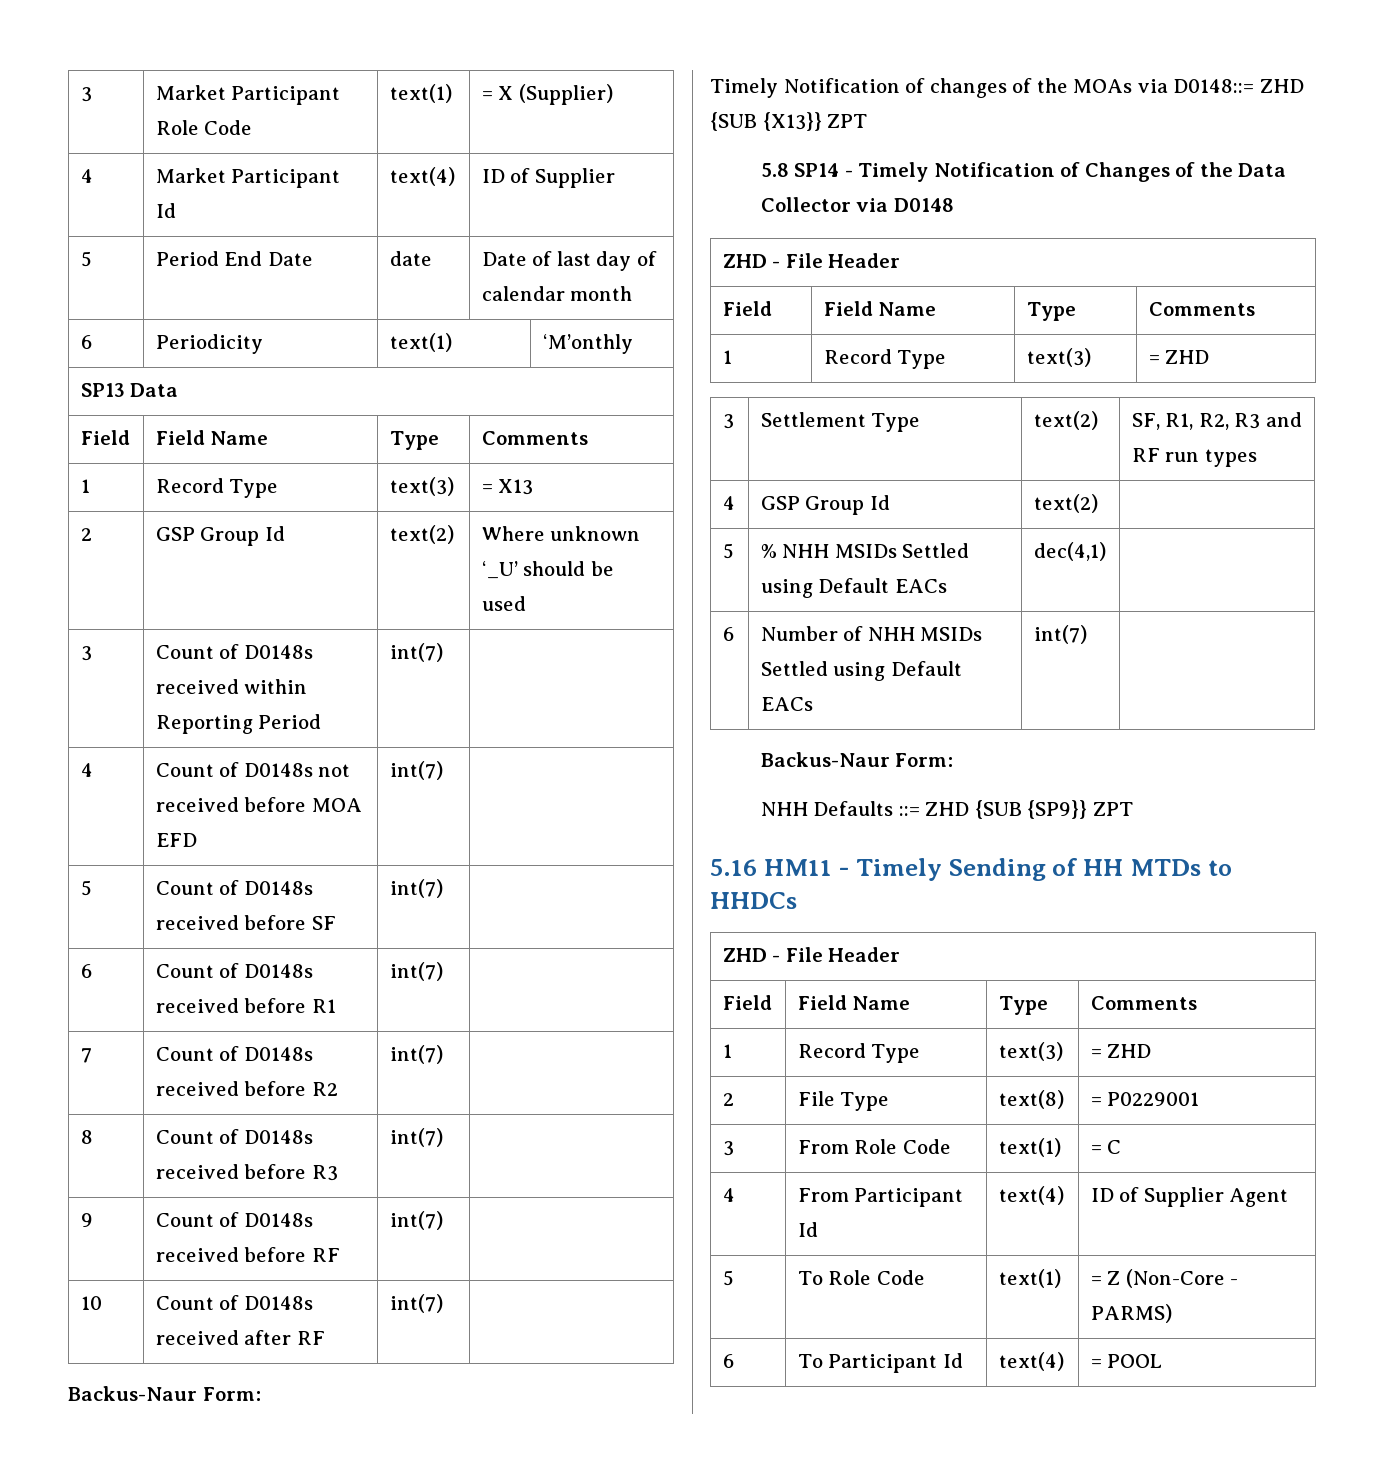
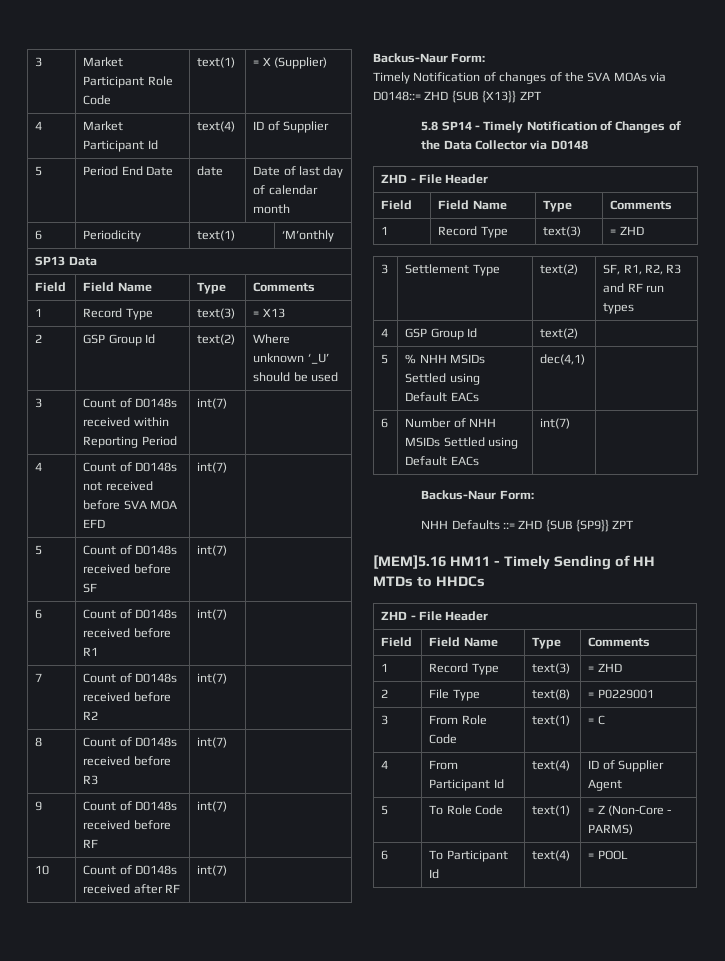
- 4 | Count of D0148s not received before MOA EFD | int(7) |
+ 4 | Count of D0148s not received before SVA MOA EFD | int(7) |
- Timely Notification of changes of the MOAs via D0148::= ZHD {SUB {X13}} ZPT
+ Timely Notification of changes of the SVA MOAs via D0148::= ZHD {SUB {X13}} ZPT
- 5.16 HM11 - Timely Sending of HH MTDs to HHDCs
+ [MEM]5.16 HM11 - Timely Sending of HH MTDs to HHDCs

